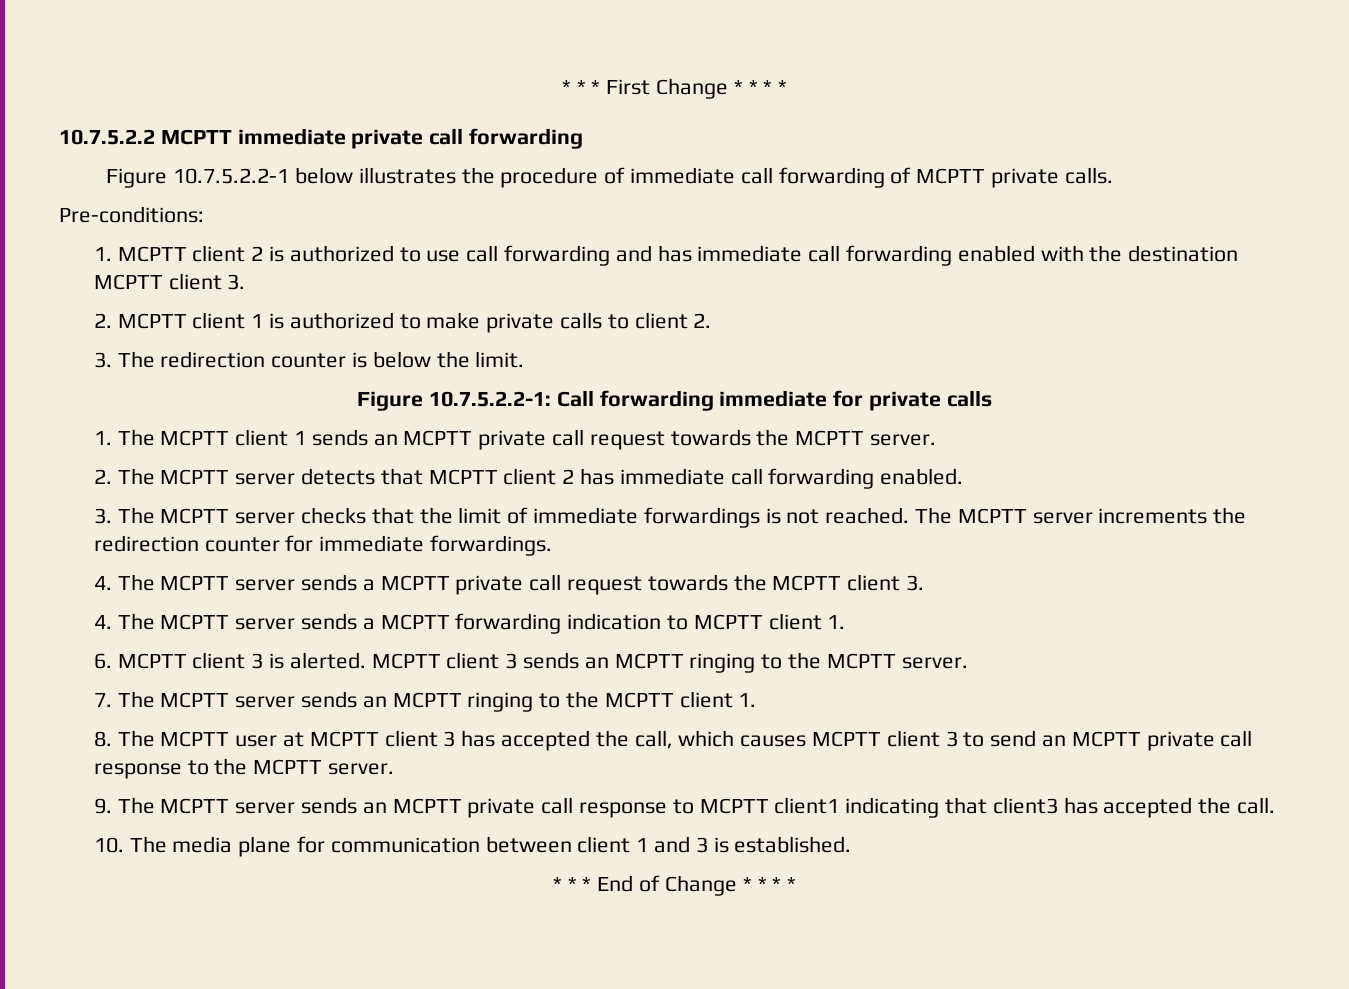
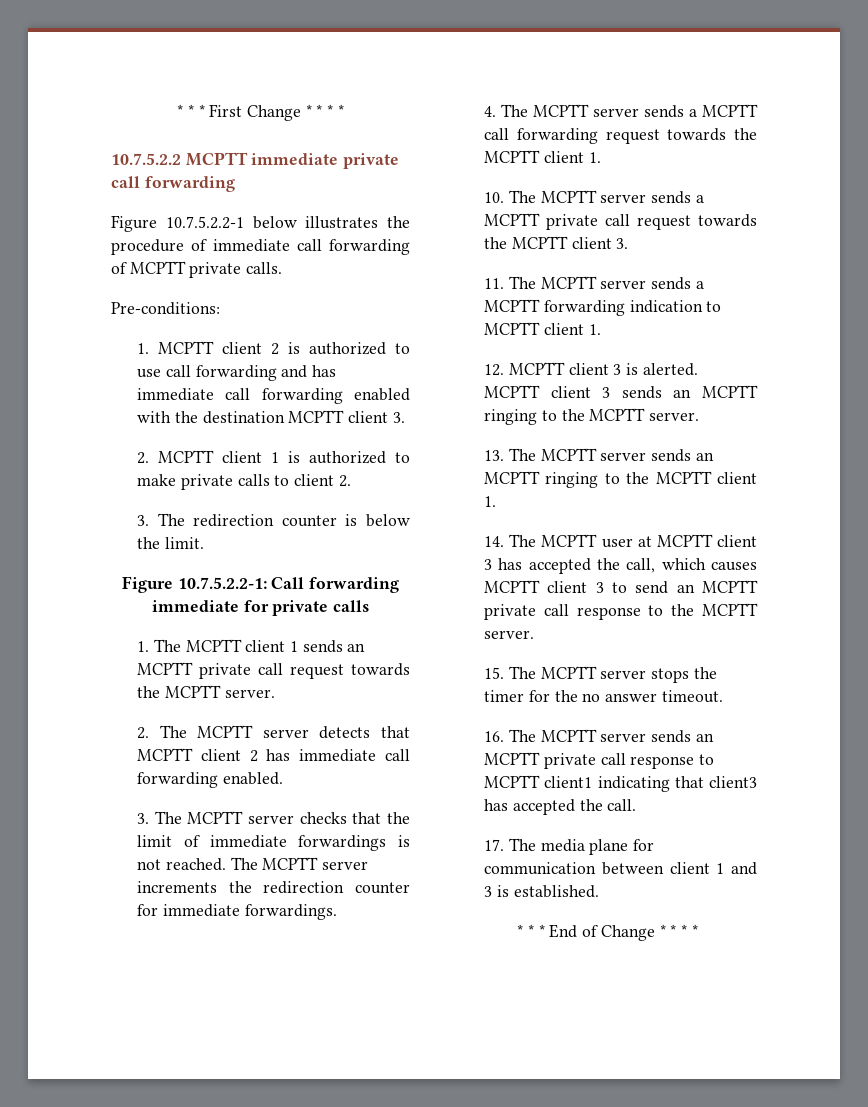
- 4. The MCPTT server sends a MCPTT private call request towards the MCPTT client 3.
+ 4. The MCPTT server sends a MCPTT call forwarding request towards the MCPTT client 1.
+ 10. The MCPTT server sends a MCPTT private call request towards the MCPTT client 3.
- 4. The MCPTT server sends a MCPTT forwarding indication to MCPTT client 1.
+ 11. The MCPTT server sends a MCPTT forwarding indication to MCPTT client 1.
- 6. MCPTT client 3 is alerted.
+ 12. MCPTT client 3 is alerted.
- 7. The MCPTT server sends an MCPTT ringing to the MCPTT client 1.
+ 13. The MCPTT server sends an MCPTT ringing to the MCPTT client 1.
- 8. The MCPTT user at MCPTT client 3 has accepted the call, which causes MCPTT client 3 to send an MCPTT private call response to the MCPTT server.
+ 14. The MCPTT user at MCPTT client 3 has accepted the call, which causes MCPTT client 3 to send an MCPTT private call response to the MCPTT server.
- 9. The MCPTT server sends an MCPTT private call response to MCPTT client1 indicating that client3 has accepted the call.
+ 15. The MCPTT server stops the timer for the no answer timeout.
+ 16. The MCPTT server sends an MCPTT private call response to MCPTT client1 indicating that client3 has accepted the call.
- 10. The media plane for communication between client 1 and 3 is established.
+ 17. The media plane for communication between client 1 and 3 is established.

